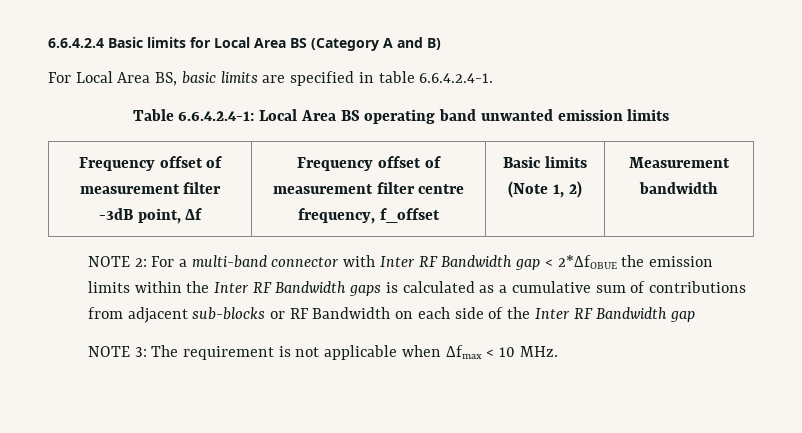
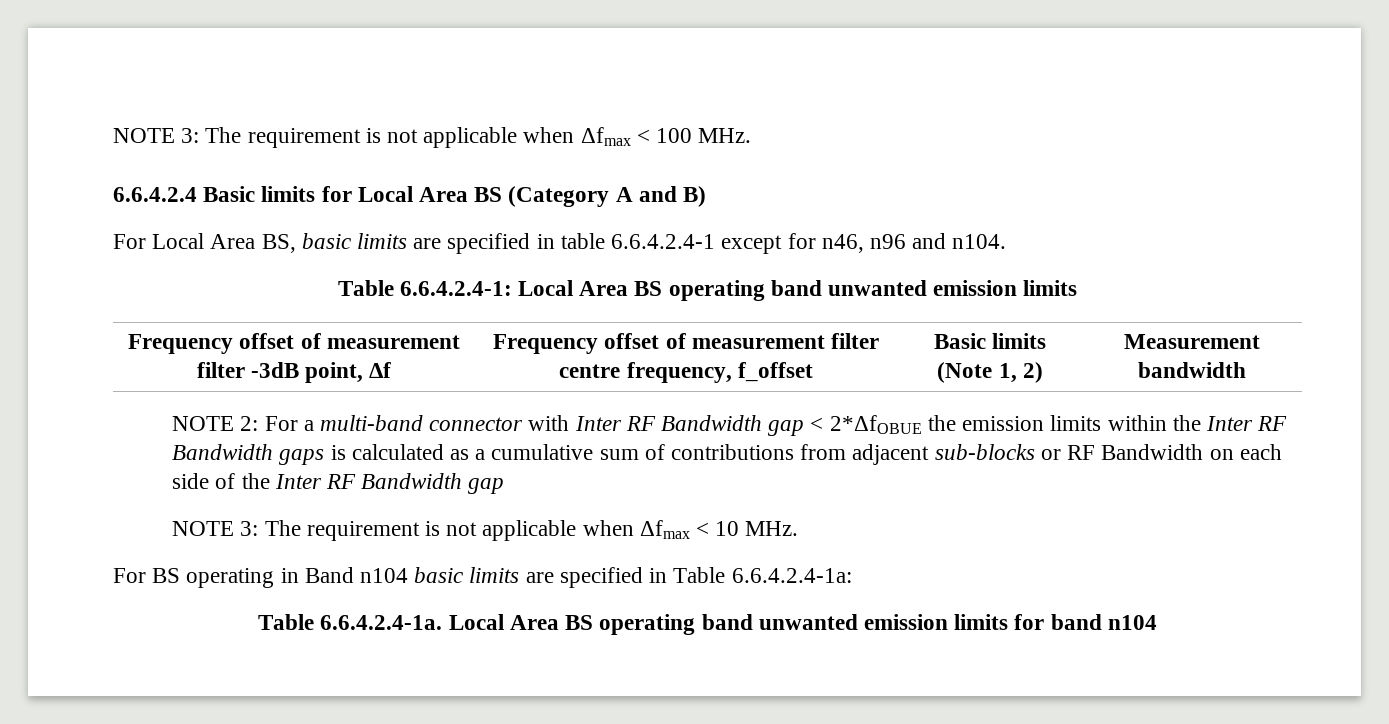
+ NOTE 3: The requirement is not applicable when Δfmax < 100 MHz.
- For Local Area BS, basic limits are specified in table 6.6.4.2.4-1.
+ For Local Area BS, basic limits are specified in table 6.6.4.2.4-1 except for n46, n96 and n104.
+ For BS operating in Band n104 basic limits are specified in Table 6.6.4.2.4-1a:
+ Table 6.6.4.2.4-1a. Local Area BS operating band unwanted emission limits for band n104

